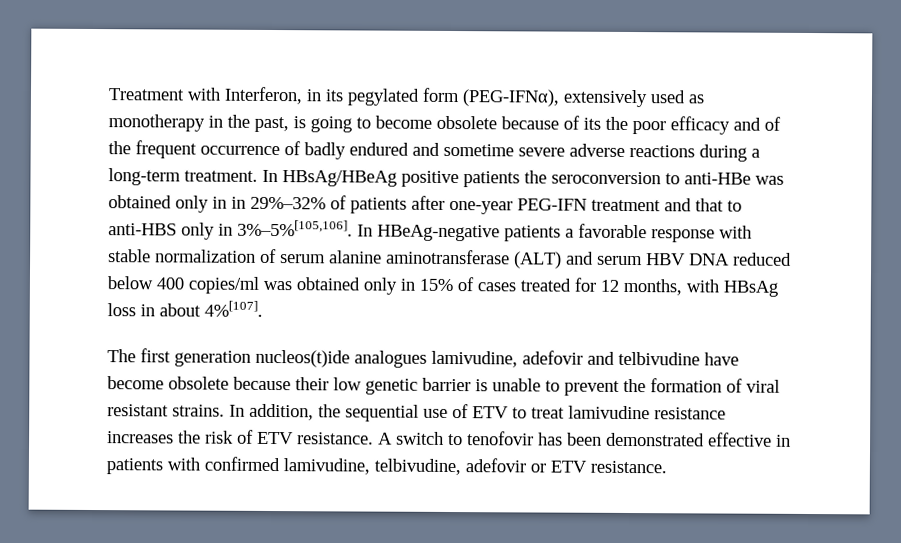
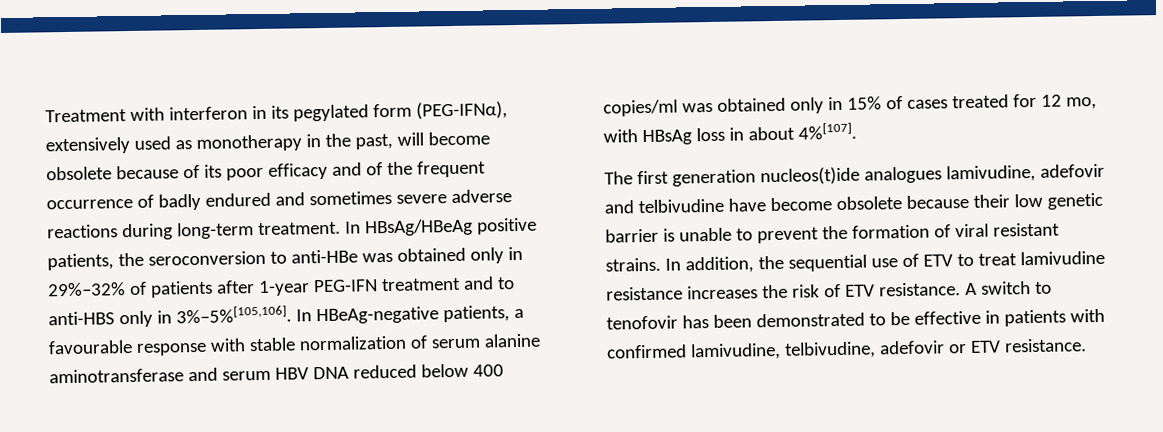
- Treatment with Interferon, in its pegylated form (PEG-IFNα), extensively used as monotherapy in the past, is going to become obsolete because of its the poor efficacy and of the frequent occurrence of badly endured and sometime severe adverse reactions during a long-term treatment.
+ Treatment with interferon in its pegylated form (PEG-IFNα), extensively used as monotherapy in the past, will become obsolete because of its poor efficacy and of the frequent occurrence of badly endured and sometimes severe adverse reactions during long-term treatment.
- In HBsAg/HBeAg positive patients the seroconversion to anti-HBe was obtained only in in 29%–32% of patients after one-year PEG-IFN treatment and that to anti-HBS only in 3%–5%[105,106].
+ In HBsAg/HBeAg positive patients, the seroconversion to anti-HBe was obtained only in 29%–32% of patients after 1-year PEG-IFN treatment and to anti-HBS only in 3%–5%[105,106].
- In HBeAg-negative patients a favorable response with stable normalization of serum alanine aminotransferase (ALT) and serum HBV DNA reduced below 400 copies/ml was obtained only in 15% of cases treated for 12 months, with HBsAg loss in about 4%[107].
+ In HBeAg-negative patients, a favourable response with stable normalization of serum alanine aminotransferase and serum HBV DNA reduced below 400 copies/ml was obtained only in 15% of cases treated for 12 mo, with HBsAg loss in about 4%[107].
- A switch to tenofovir has been demonstrated effective in patients with confirmed lamivudine, telbivudine, adefovir or ETV resistance.
+ A switch to tenofovir has been demonstrated to be effective in patients with confirmed lamivudine, telbivudine, adefovir or ETV resistance.

